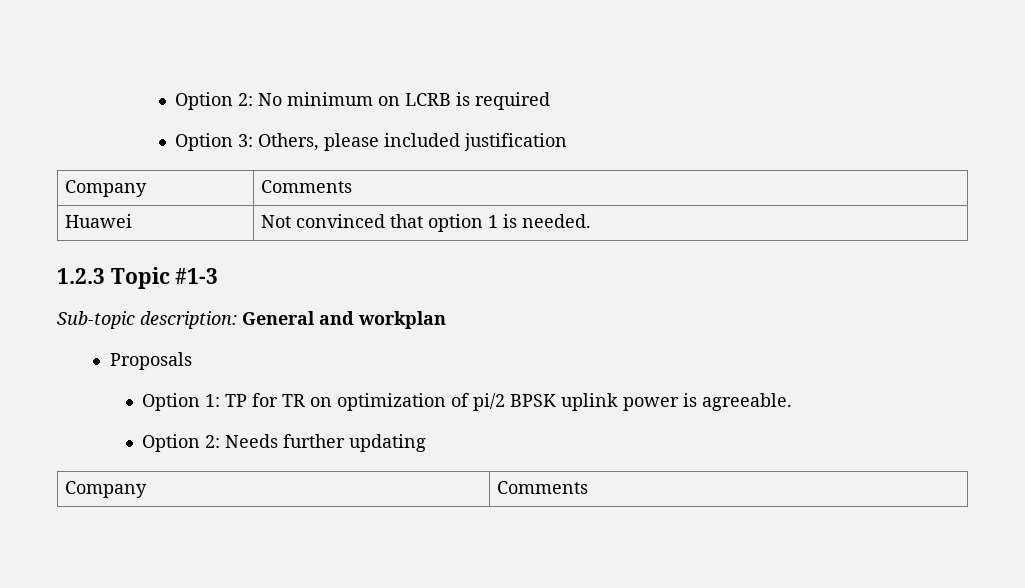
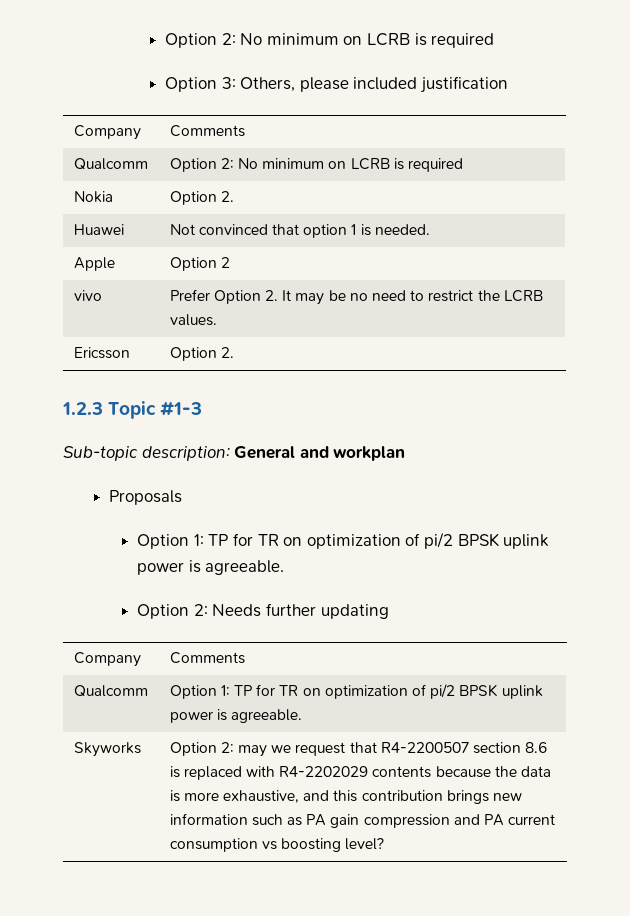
+ Qualcomm | Option 2: No minimum on LCRB is required
+ Nokia | Option 2.
+ Apple | Option 2
+ vivo | Prefer Option 2. It may be no need to restrict the LCRB values.
+ Ericsson | Option 2.
+ Qualcomm | Option 1: TP for TR on optimization of pi/2 BPSK uplink power is agreeable.
+ Skyworks | Option 2: may we request that R4-2200507 section 8.6 is replaced with R4-2202029 contents because the data is more exhaustive, and this contribution brings new information such as PA gain compression and PA current consumption vs boosting level?

